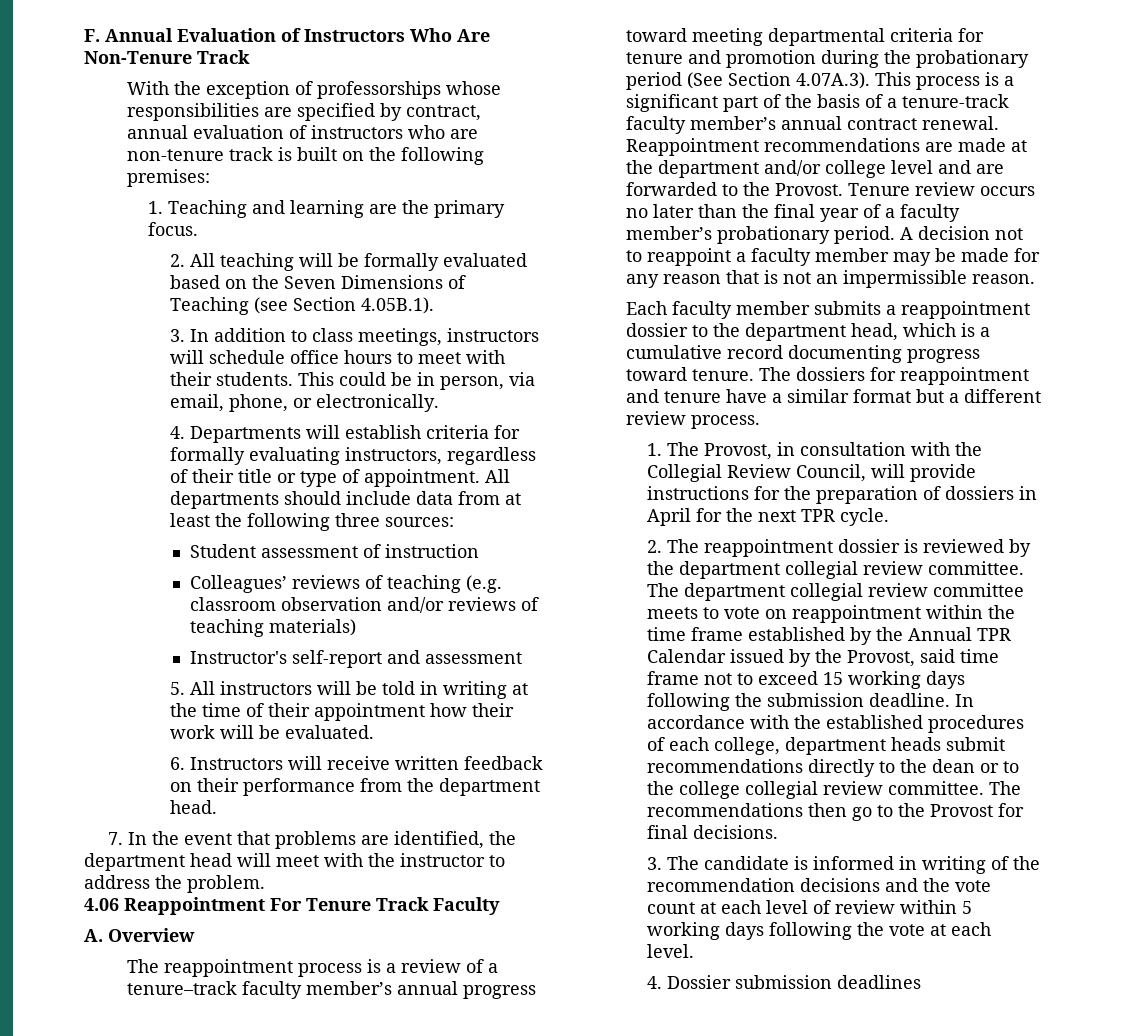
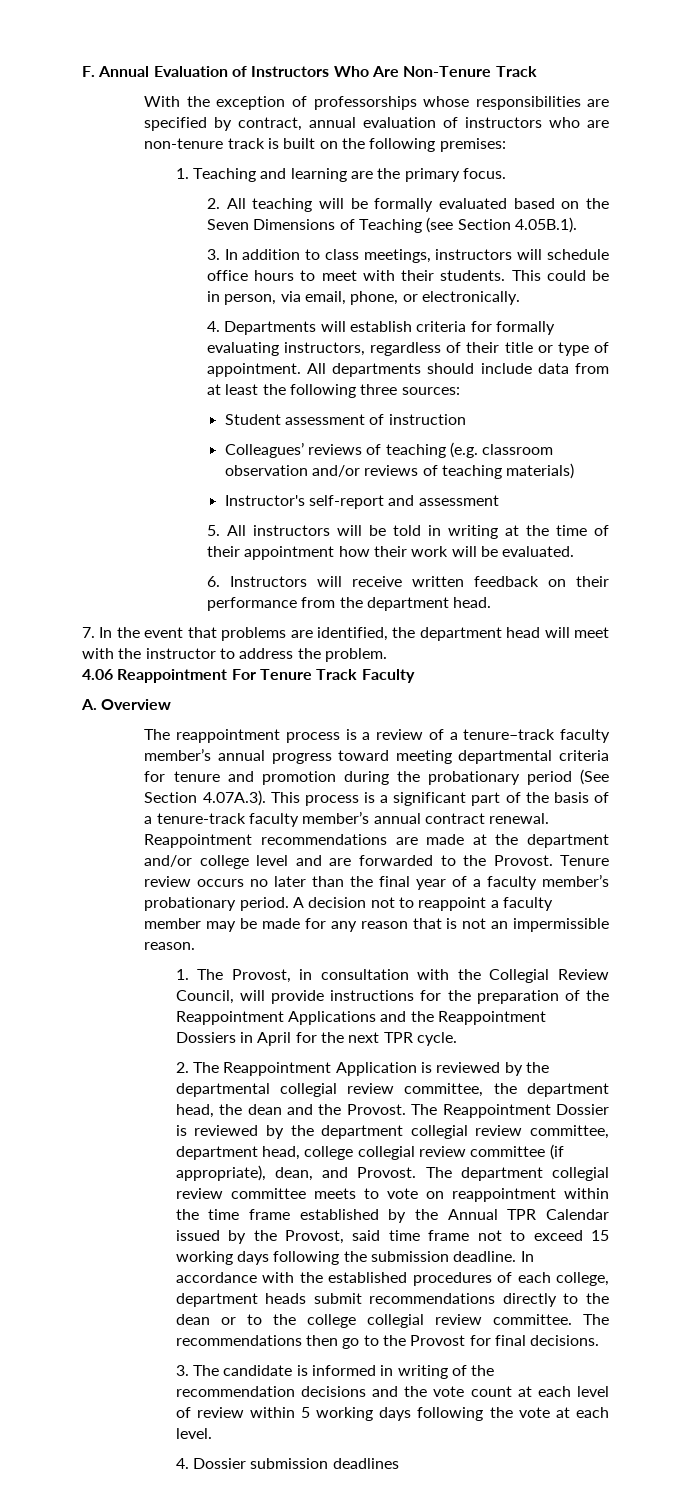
- Each faculty member submits a reappointment dossier to the department head, which is a cumulative record documenting progress toward tenure. The dossiers for reappointment and tenure have a similar format but a different review process.
- 1. The Provost, in consultation with the Collegial Review Council, will provide instructions for the preparation of dossiers in April for the next TPR cycle.
+ 1. The Provost, in consultation with the Collegial Review Council, will provide instructions for the preparation of the Reappointment Applications and the Reappointment Dossiers in April for the next TPR cycle.
- 2. The reappointment dossier is reviewed by the department collegial review committee.
+ 2. The Reappointment Application is reviewed by the departmental collegial review committee, the department head, the dean and the Provost. The Reappointment Dossier is reviewed by the department collegial review committee, department head, college collegial review committee (if appropriate), dean, and Provost.

